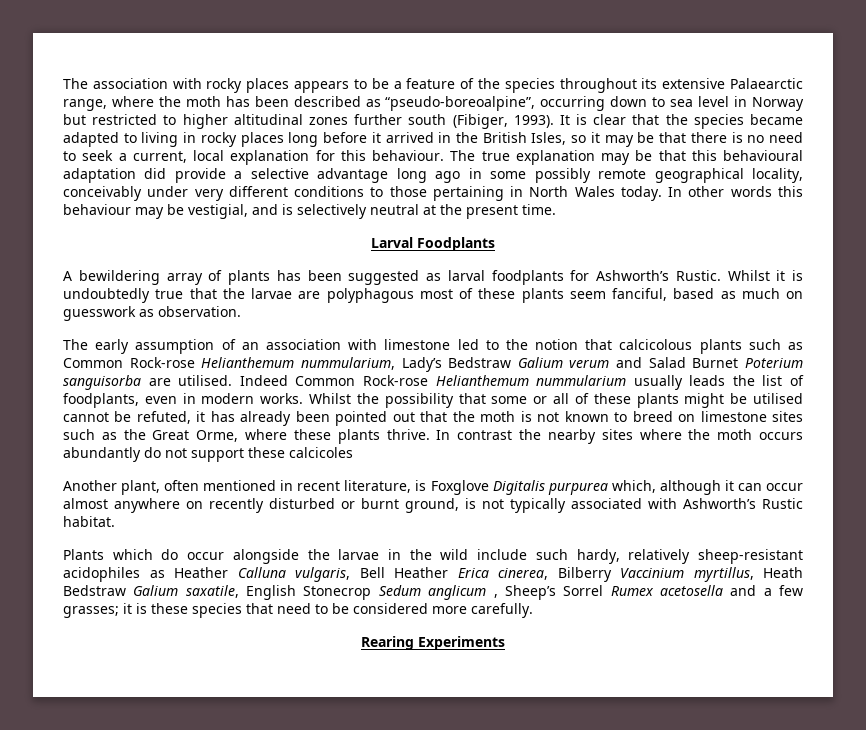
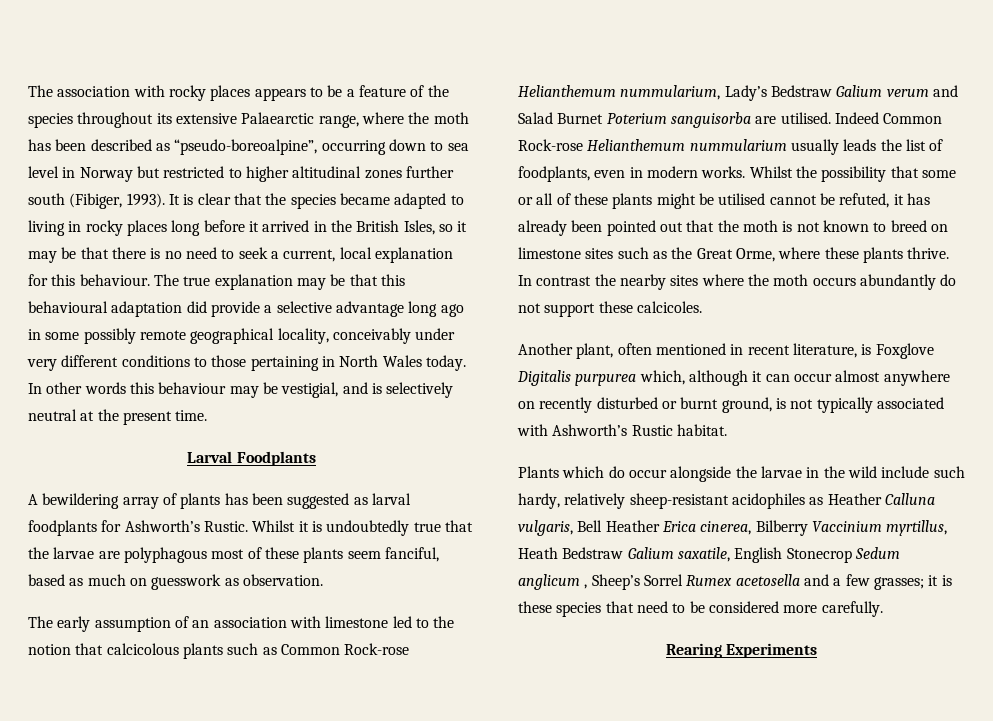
- In contrast the nearby sites where the moth occurs abundantly do not support these calcicoles
+ In contrast the nearby sites where the moth occurs abundantly do not support these calcicoles.

